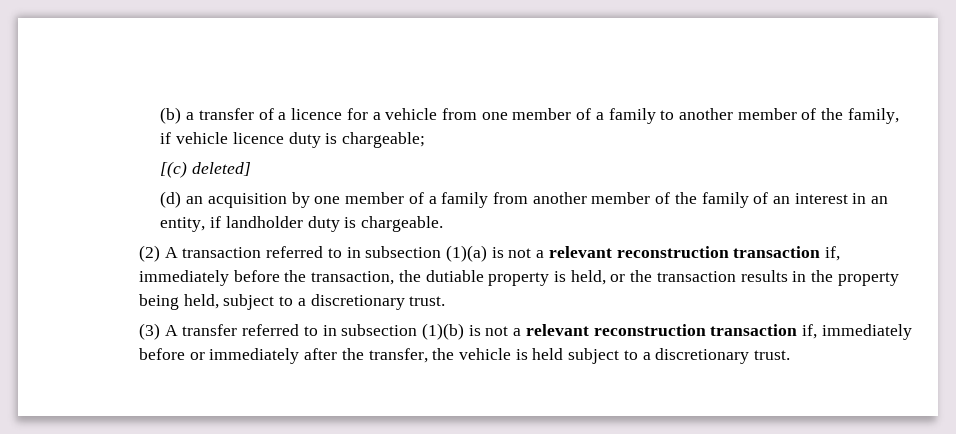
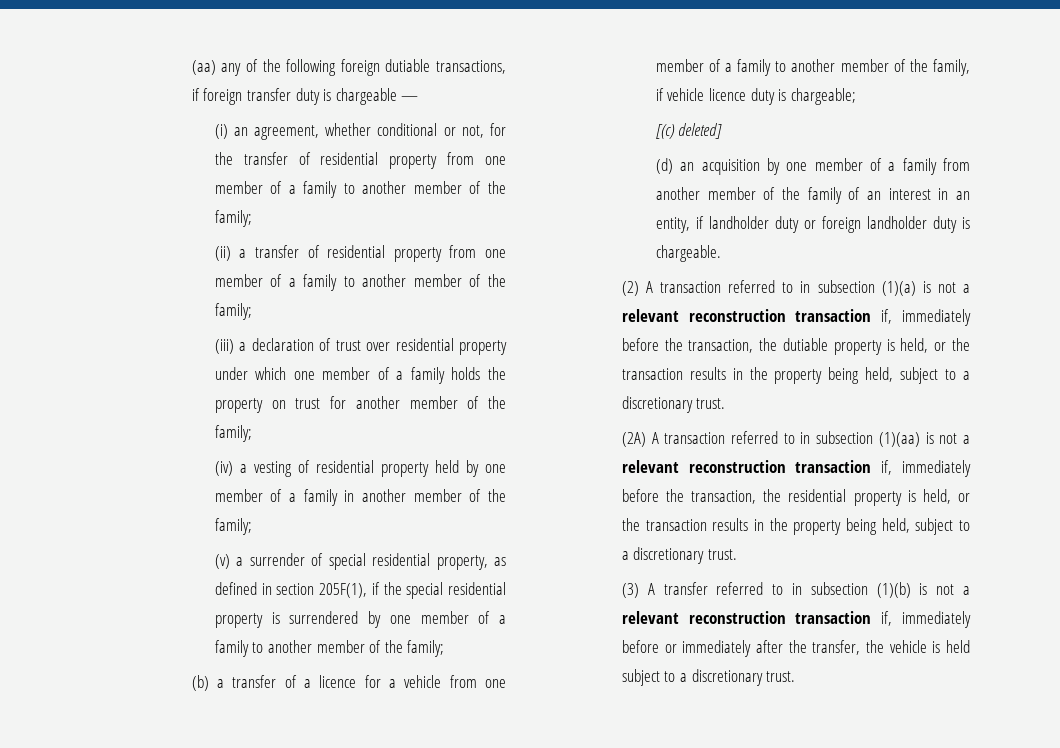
+ (aa) any of the following foreign dutiable transactions, if foreign transfer duty is chargeable —
+ (i) an agreement, whether conditional or not, for the transfer of residential property from one member of a family to another member of the family;
+ (ii) a transfer of residential property from one member of a family to another member of the family;
+ (iii) a declaration of trust over residential property under which one member of a family holds the property on trust for another member of the family;
+ (iv) a vesting of residential property held by one member of a family in another member of the family;
+ (v) a surrender of special residential property, as defined in section 205F(1), if the special residential property is surrendered by one member of a family to another member of the family;
- (d) an acquisition by one member of a family from another member of the family of an interest in an entity, if landholder duty is chargeable.
+ (d) an acquisition by one member of a family from another member of the family of an interest in an entity, if landholder duty or foreign landholder duty is chargeable.
+ (2A) A transaction referred to in subsection (1)(aa) is not a relevant reconstruction transaction if, immediately before the transaction, the residential property is held, or the transaction results in the property being held, subject to a discretionary trust.

